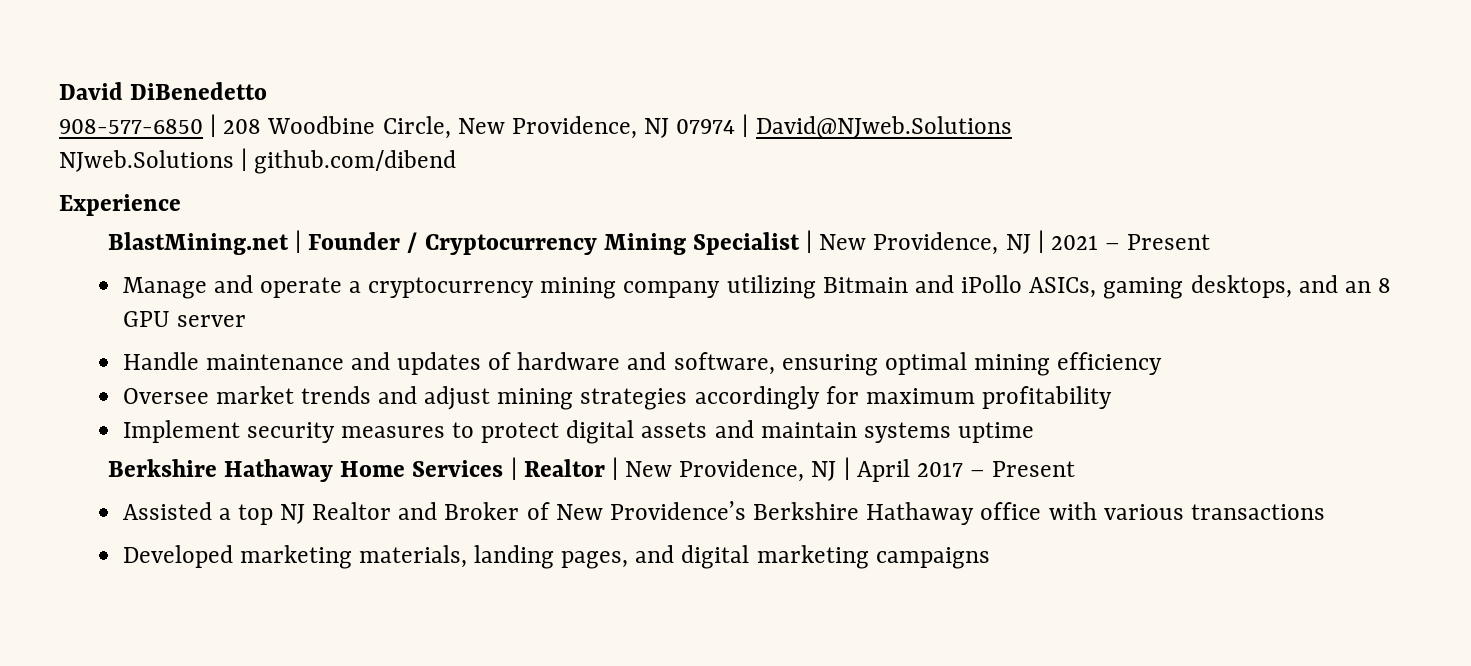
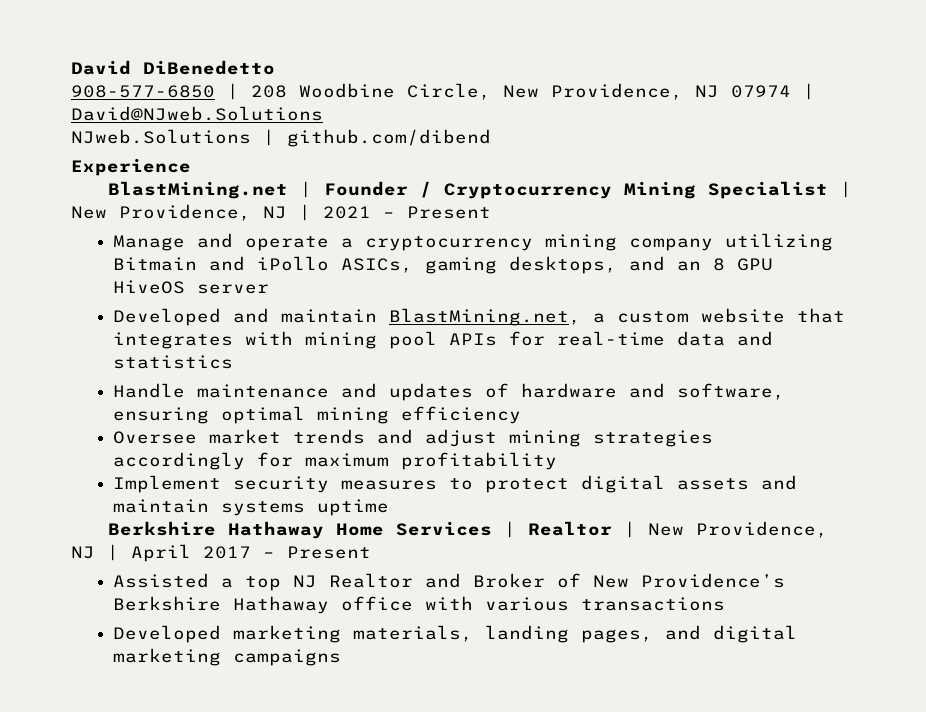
- Manage and operate a cryptocurrency mining company utilizing Bitmain and iPollo ASICs, gaming desktops, and an 8 GPU server
+ Manage and operate a cryptocurrency mining company utilizing Bitmain and iPollo ASICs, gaming desktops, and an 8 GPU HiveOS server
+ Developed and maintain BlastMining.net, a custom website that integrates with mining pool APIs for real-time data and statistics

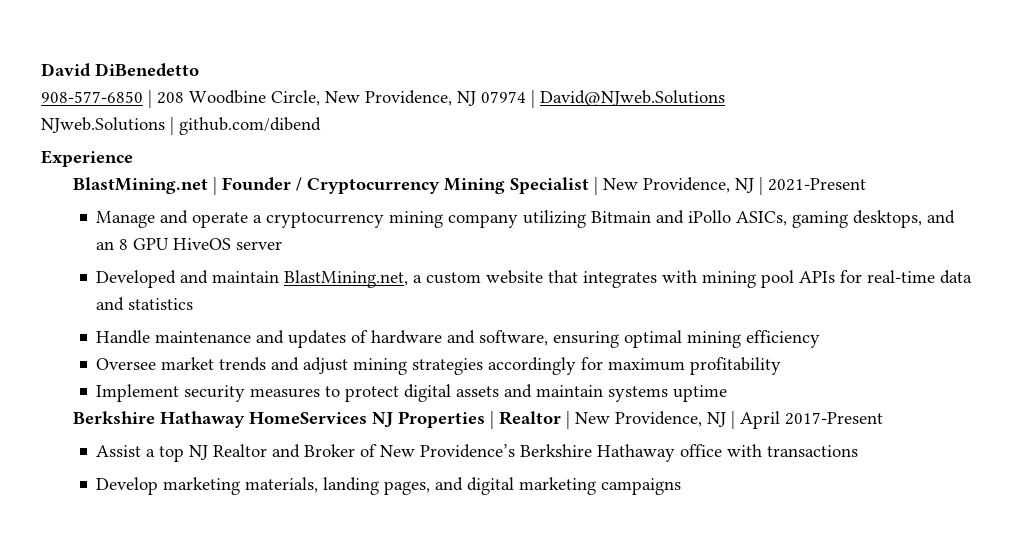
- BlastMining.net | Founder / Cryptocurrency Mining Specialist | New Providence, NJ | 2021 – Present
+ BlastMining.net | Founder / Cryptocurrency Mining Specialist | New Providence, NJ | 2021-Present
- Berkshire Hathaway Home Services | Realtor | New Providence, NJ | April 2017 – Present
- Assisted a top NJ Realtor and Broker of New Providence’s Berkshire Hathaway office with various transactions
+ Berkshire Hathaway HomeServices NJ Properties | Realtor | New Providence, NJ | April 2017-Present
+ Assist a top NJ Realtor and Broker of New Providence’s Berkshire Hathaway office with transactions
- Developed marketing materials, landing pages, and digital marketing campaigns
+ Develop marketing materials, landing pages, and digital marketing campaigns

